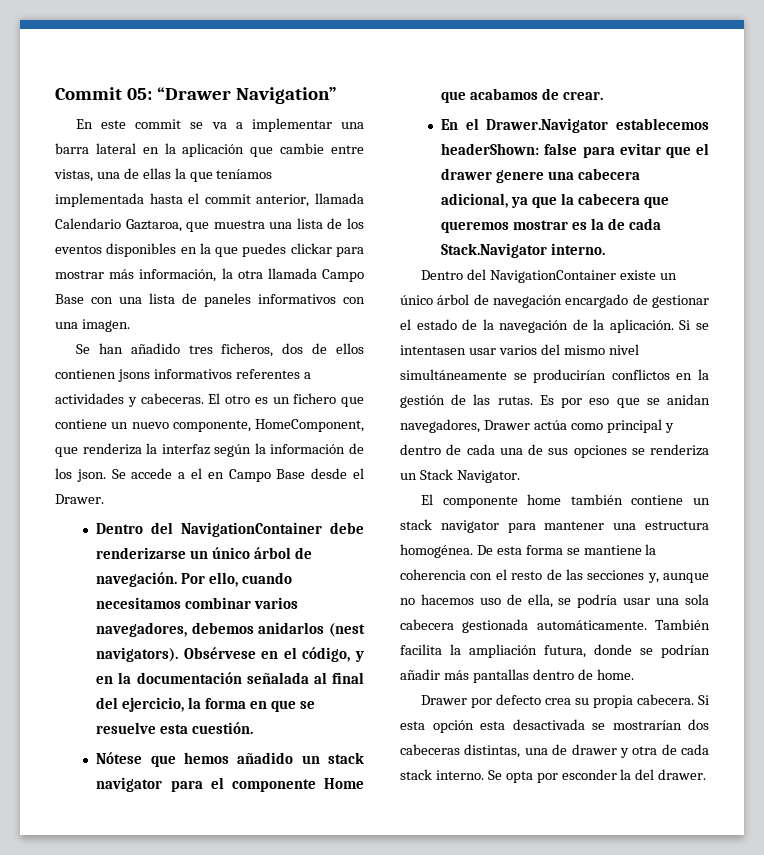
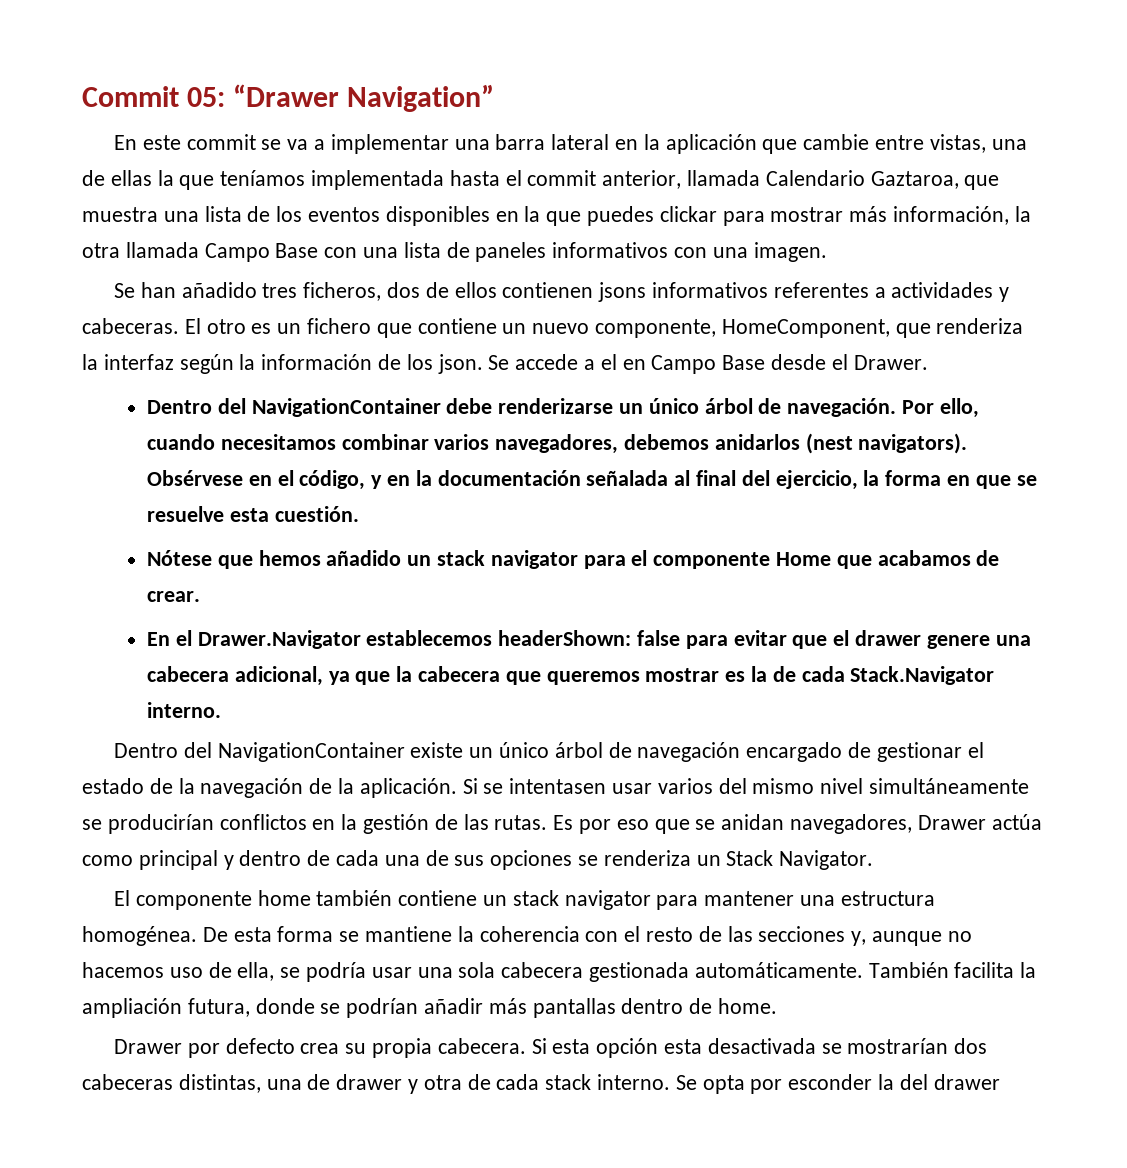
- Se opta por esconder la del drawer.
+ Se opta por esconder la del drawer

